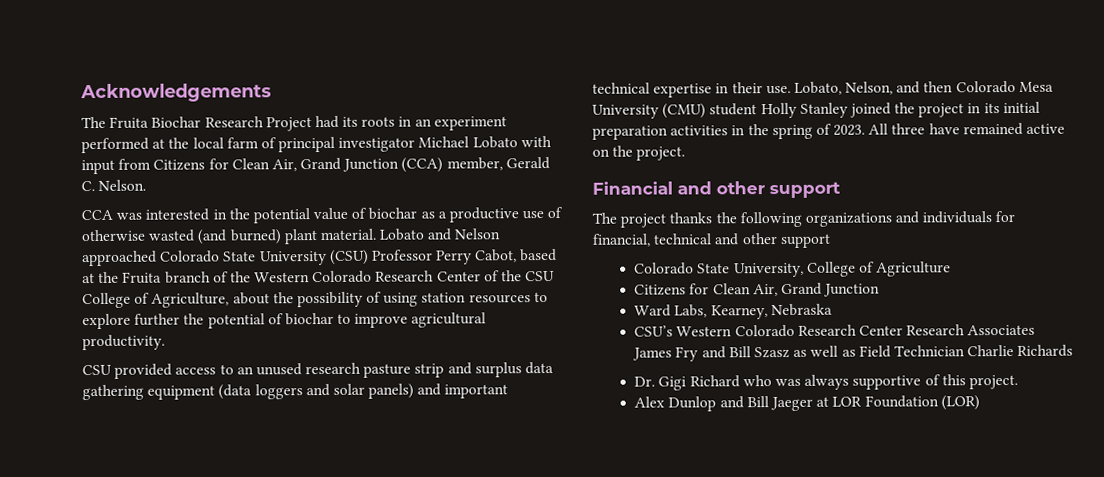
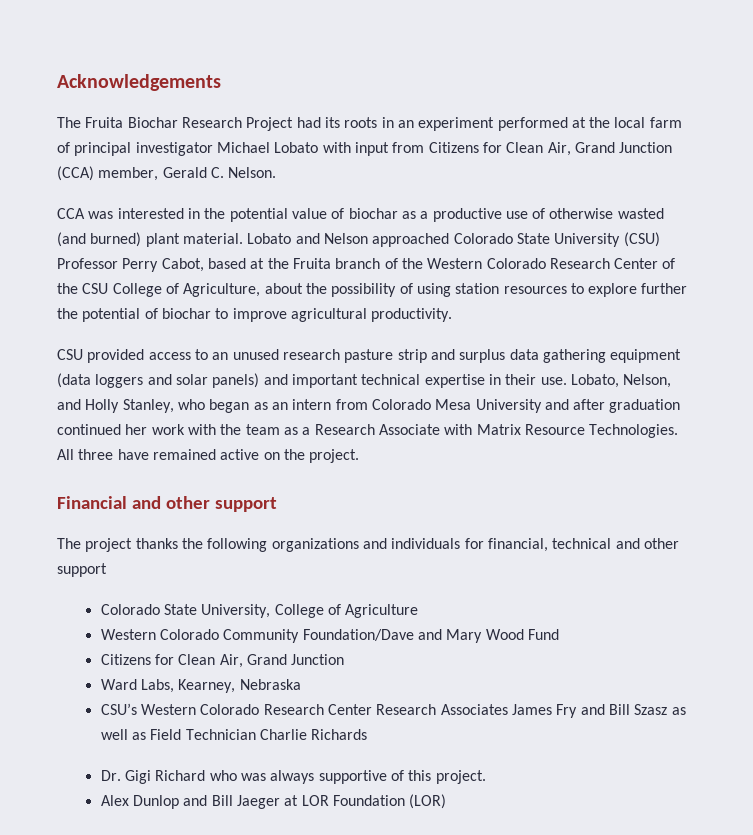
- Lobato, Nelson, and then Colorado Mesa University (CMU) student Holly Stanley joined the project in its initial preparation activities in the spring of 2023.
+ Lobato, Nelson, and Holly Stanley, who began as an intern from Colorado Mesa University and after graduation continued her work with the team as a Research Associate with Matrix Resource Technologies.
+ Western Colorado Community Foundation/Dave and Mary Wood Fund

